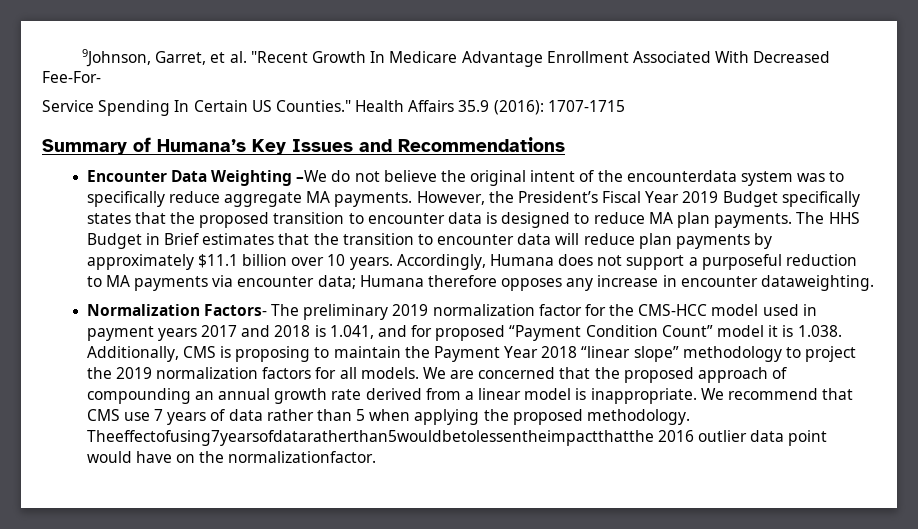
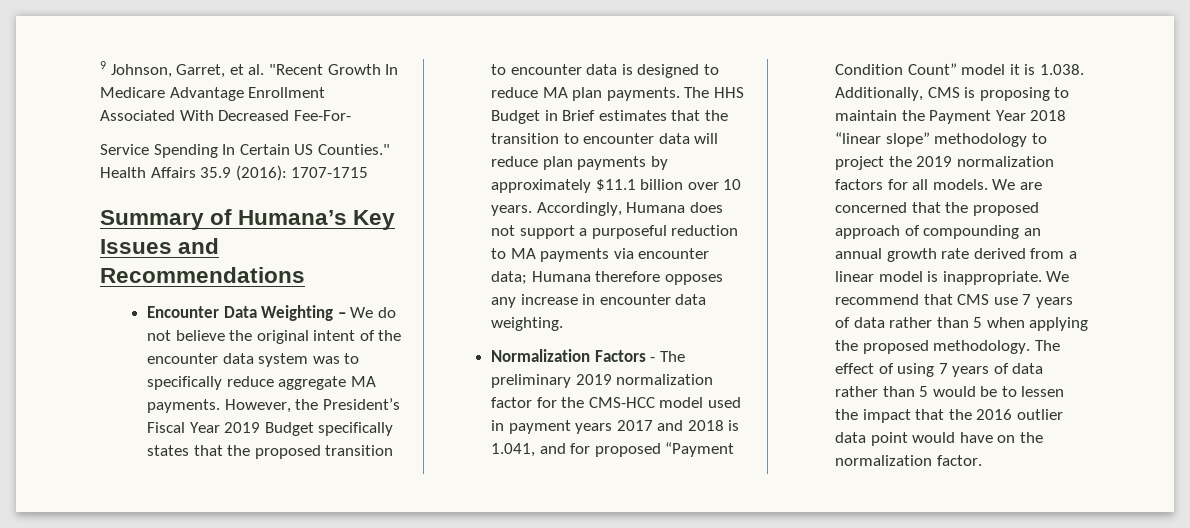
- 9Johnson, Garret, et al. "Recent Growth In Medicare Advantage Enrollment Associated With Decreased Fee-For-
+ 9 Johnson, Garret, et al. "Recent Growth In Medicare Advantage Enrollment Associated With Decreased Fee-For-
- Encounter Data Weighting –We do not believe the original intent of the encounterdata system was to specifically reduce aggregate MA payments.
+ Encounter Data Weighting – We do not believe the original intent of the encounter data system was to specifically reduce aggregate MA payments.
- Accordingly, Humana does not support a purposeful reduction to MA payments via encounter data; Humana therefore opposes any increase in encounter dataweighting.
+ Accordingly, Humana does not support a purposeful reduction to MA payments via encounter data; Humana therefore opposes any increase in encounter data weighting.
- Normalization Factors- The preliminary 2019 normalization factor for the CMS-HCC model used in payment years 2017 and 2018 is 1.041, and for proposed “Payment Condition Count” model it is 1.038. Additionally, CMS is proposing to maintain the Payment Year 2018 “linear slope” methodology to project the 2019 normalization factors for all models.
+ Normalization Factors - The preliminary 2019 normalization factor for the CMS-HCC model used in payment years 2017 and 2018 is 1.041, and for proposed “Payment Condition Count” model it is 1.038. Additionally, CMS is proposing to maintain the Payment Year 2018 “linear slope” methodology to project the 2019 normalization factors for all models.
- Theeffectofusing7yearsofdataratherthan5wouldbetolessentheimpactthatthe 2016 outlier data point would have on the normalizationfactor.
+ The effect of using 7 years of data rather than 5 would be to lessen the impact that the 2016 outlier data point would have on the normalization factor.

